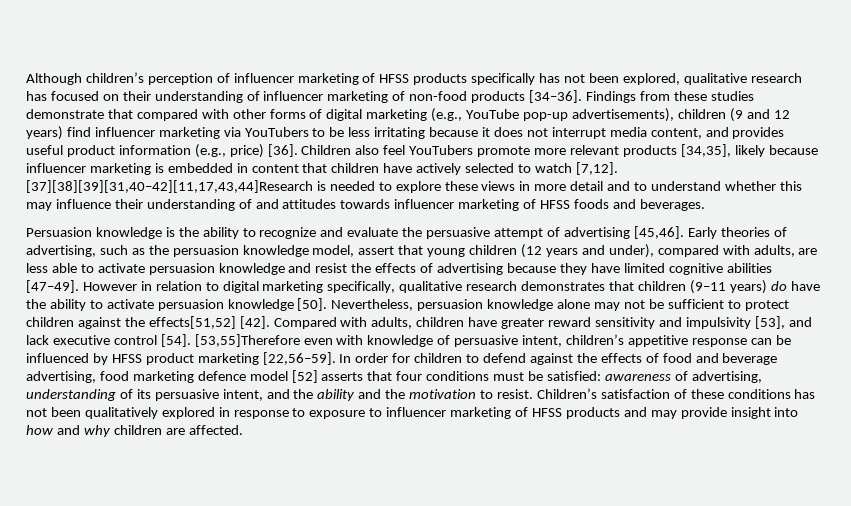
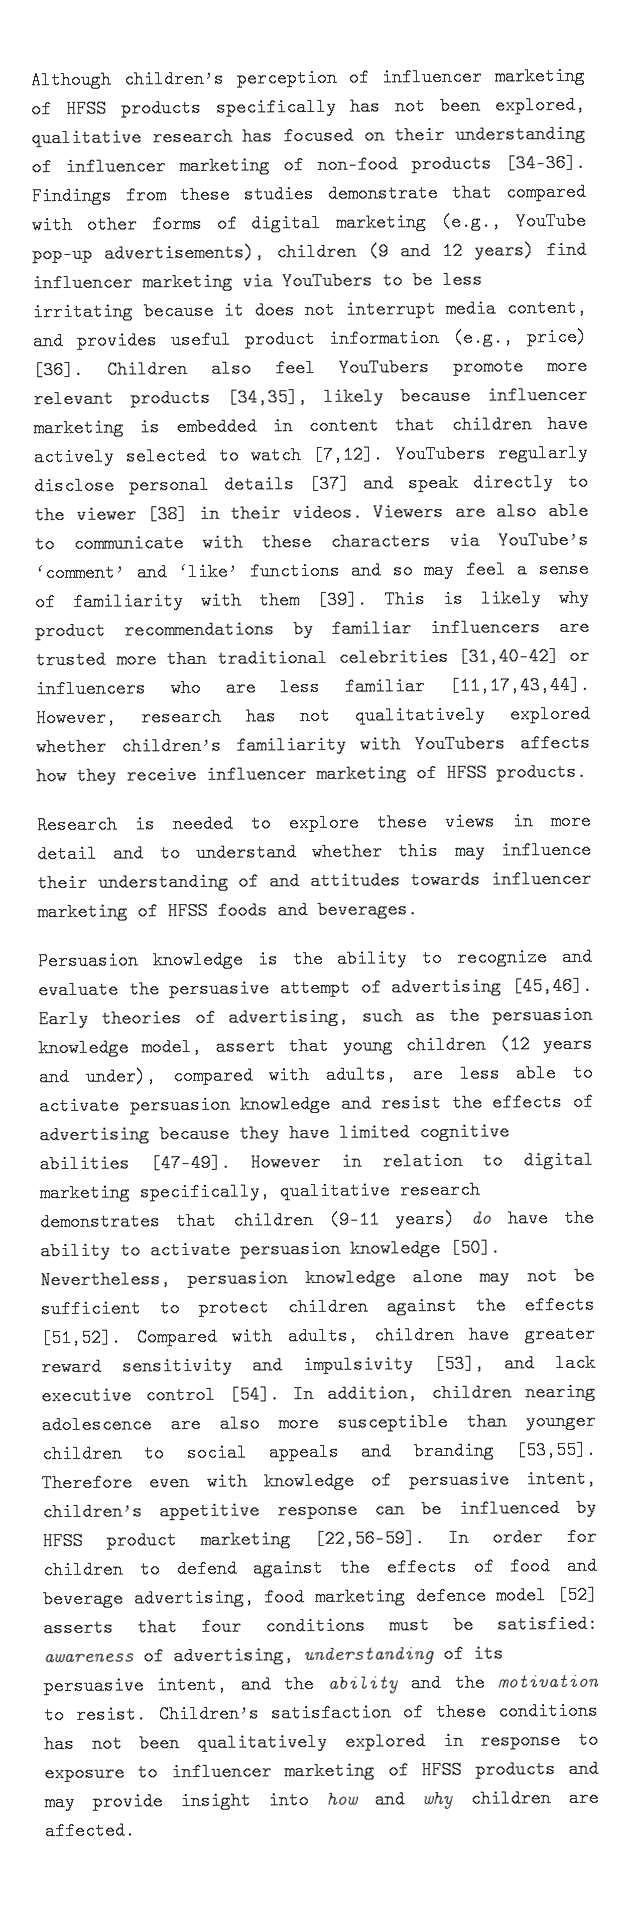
- [37][38][39][31,40–42][11,17,43,44]Research is needed to explore these views in more detail and to understand whether this may influence their understanding of and attitudes towards influencer marketing of HFSS foods and beverages.
+ YouTubers regularly disclose personal details [37] and speak directly to the viewer [38] in their videos. Viewers are also able to communicate with these characters via YouTube’s ‘comment’ and ‘like’ functions and so may feel a sense of familiarity with them [39]. This is likely why product recommendations by familiar influencers are trusted more than traditional celebrities [31,40–42] or influencers who are less familiar [11,17,43,44]. However, research has not qualitatively explored whether children’s familiarity with YouTubers affects how they receive influencer marketing of HFSS products.
+ Research is needed to explore these views in more detail and to understand whether this may influence their understanding of and attitudes towards influencer marketing of HFSS foods and beverages.
- Nevertheless, persuasion knowledge alone may not be sufficient to protect children against the effects[51,52] [42].
+ Nevertheless, persuasion knowledge alone may not be sufficient to protect children against the effects [51,52].
- [53,55]Therefore even with knowledge of persuasive intent, children’s appetitive response can be influenced by HFSS product marketing [22,56–59].
+ In addition, children nearing adolescence are also more susceptible than younger children to social appeals and branding [53,55]. Therefore even with knowledge of persuasive intent, children’s appetitive response can be influenced by HFSS product marketing [22,56–59].

